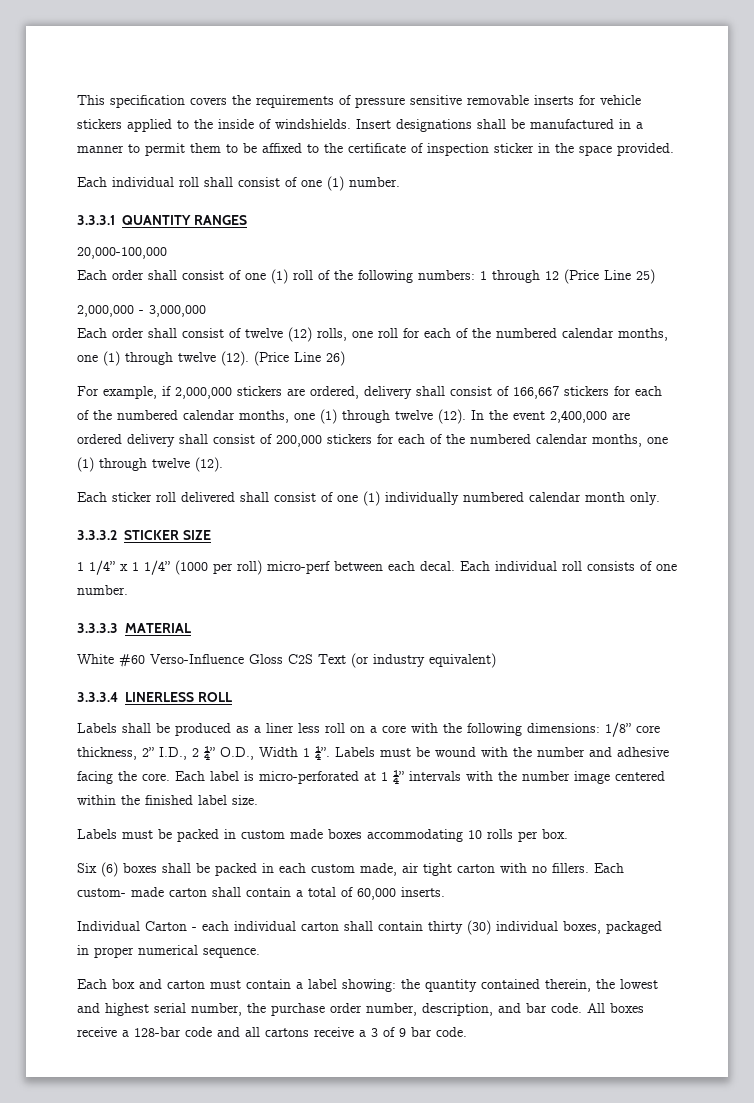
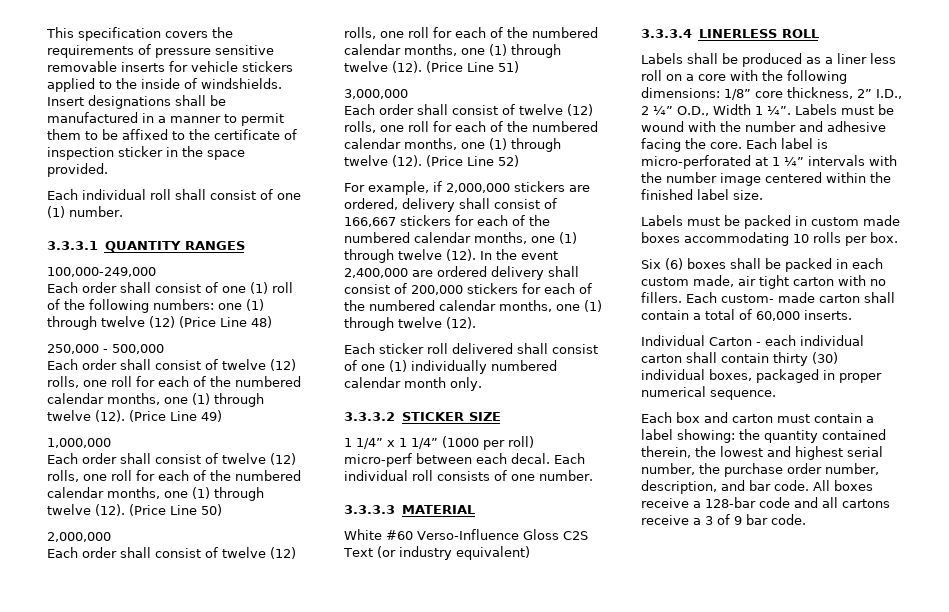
- 20,000-100,000
+ 100,000-249,000
- Each order shall consist of one (1) roll of the following numbers: 1 through 12 (Price Line 25)
- 2,000,000 - 3,000,000
+ Each order shall consist of one (1) roll of the following numbers: one (1) through twelve (12) (Price Line 48)
+ 250,000 - 500,000
+ Each order shall consist of twelve (12) rolls, one roll for each of the numbered calendar months, one (1) through twelve (12). (Price Line 49)
+ 1,000,000
+ Each order shall consist of twelve (12) rolls, one roll for each of the numbered calendar months, one (1) through twelve (12). (Price Line 50)
+ 2,000,000
+ Each order shall consist of twelve (12) rolls, one roll for each of the numbered calendar months, one (1) through twelve (12). (Price Line 51)
+ 3,000,000
- (Price Line 26)
+ (Price Line 52)

